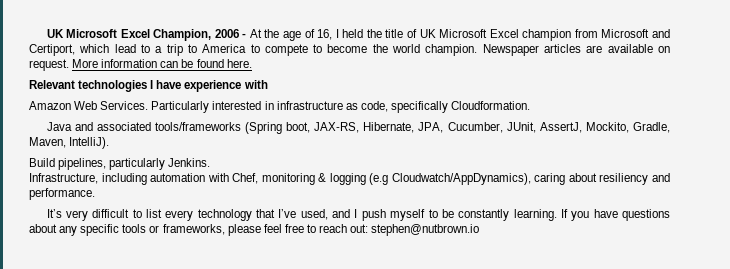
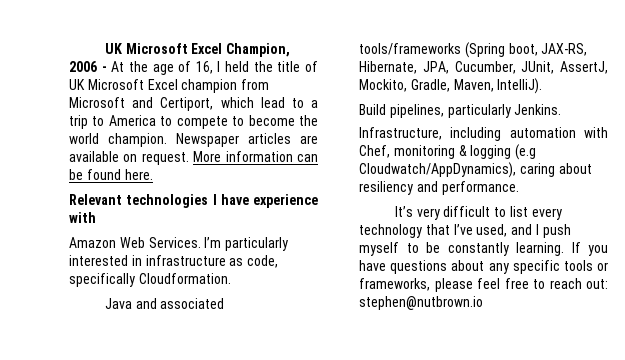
- Particularly interested in infrastructure as code, specifically Cloudformation.
+ I’m particularly interested in infrastructure as code, specifically Cloudformation.

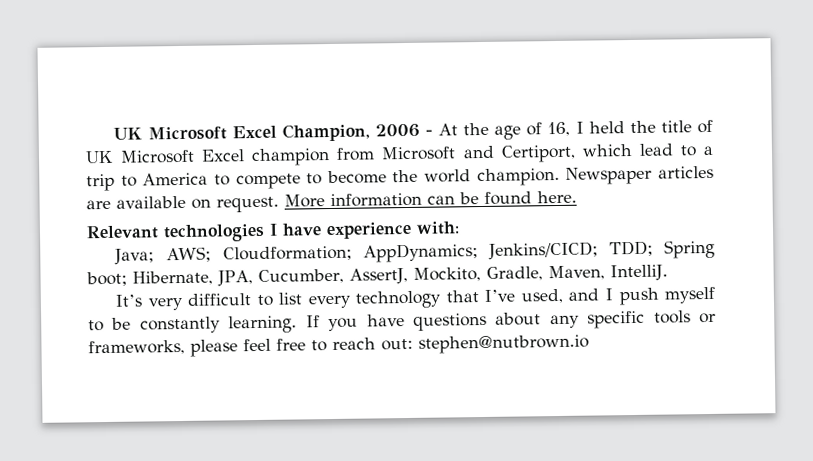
- Relevant technologies I have experience with
- Amazon Web Services. I’m particularly interested in infrastructure as code, specifically Cloudformation.
- Java and associated tools/frameworks (Spring boot, JAX-RS, Hibernate, JPA, Cucumber, JUnit, AssertJ, Mockito, Gradle, Maven, IntelliJ).
- Build pipelines, particularly Jenkins.
- Infrastructure, including automation with Chef, monitoring & logging (e.g Cloudwatch/AppDynamics), caring about resiliency and performance.
+ Relevant technologies I have experience with:
+ Java; AWS; Cloudformation; AppDynamics; Jenkins/CICD; TDD; Spring boot; Hibernate, JPA, Cucumber, AssertJ, Mockito, Gradle, Maven, IntelliJ.

